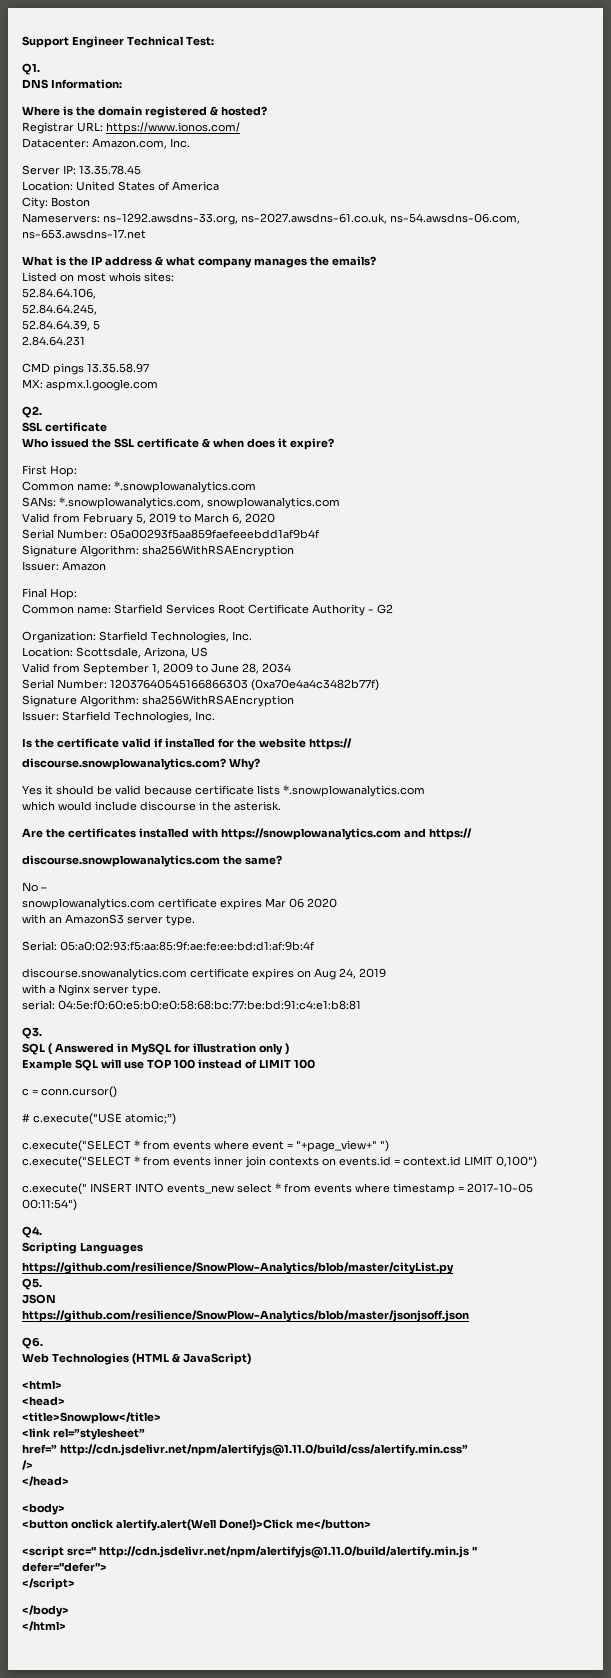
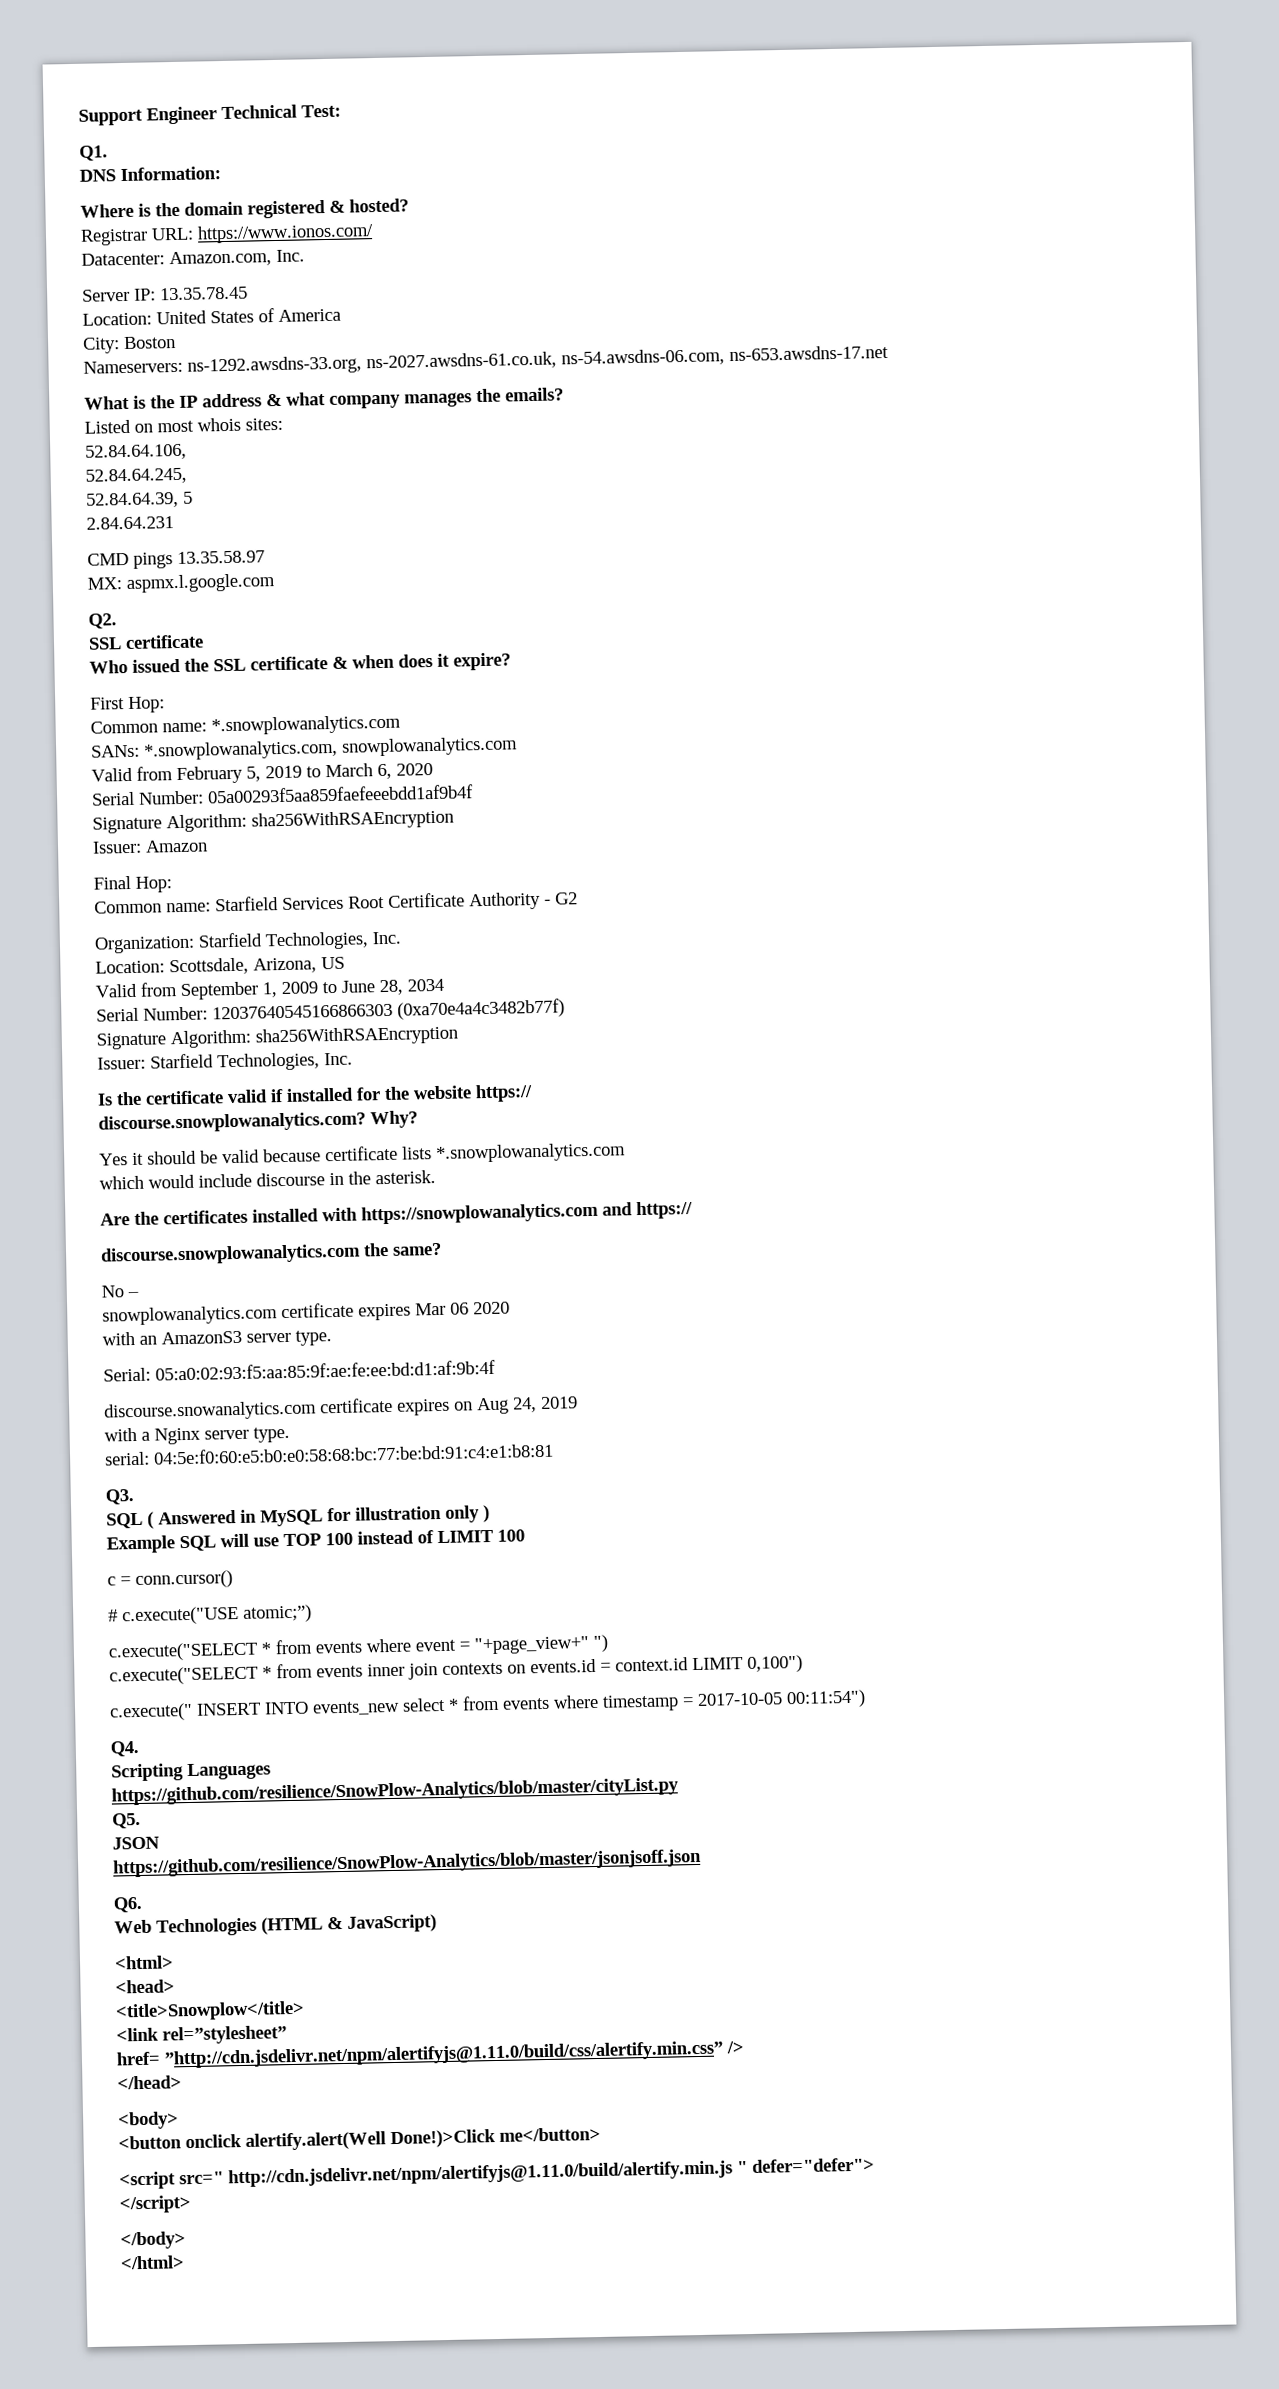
- href=” http://cdn.jsdelivr.net/npm/alertifyjs@1.11.0/build/css/alertify.min.css”
- />
+ href= ”http://cdn.jsdelivr.net/npm/alertifyjs@1.11.0/build/css/alertify.min.css” />

